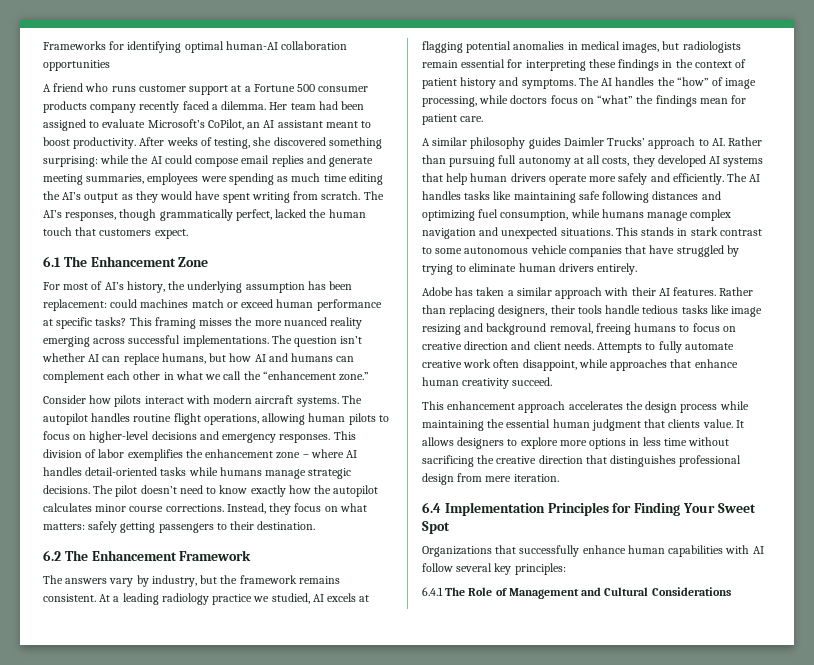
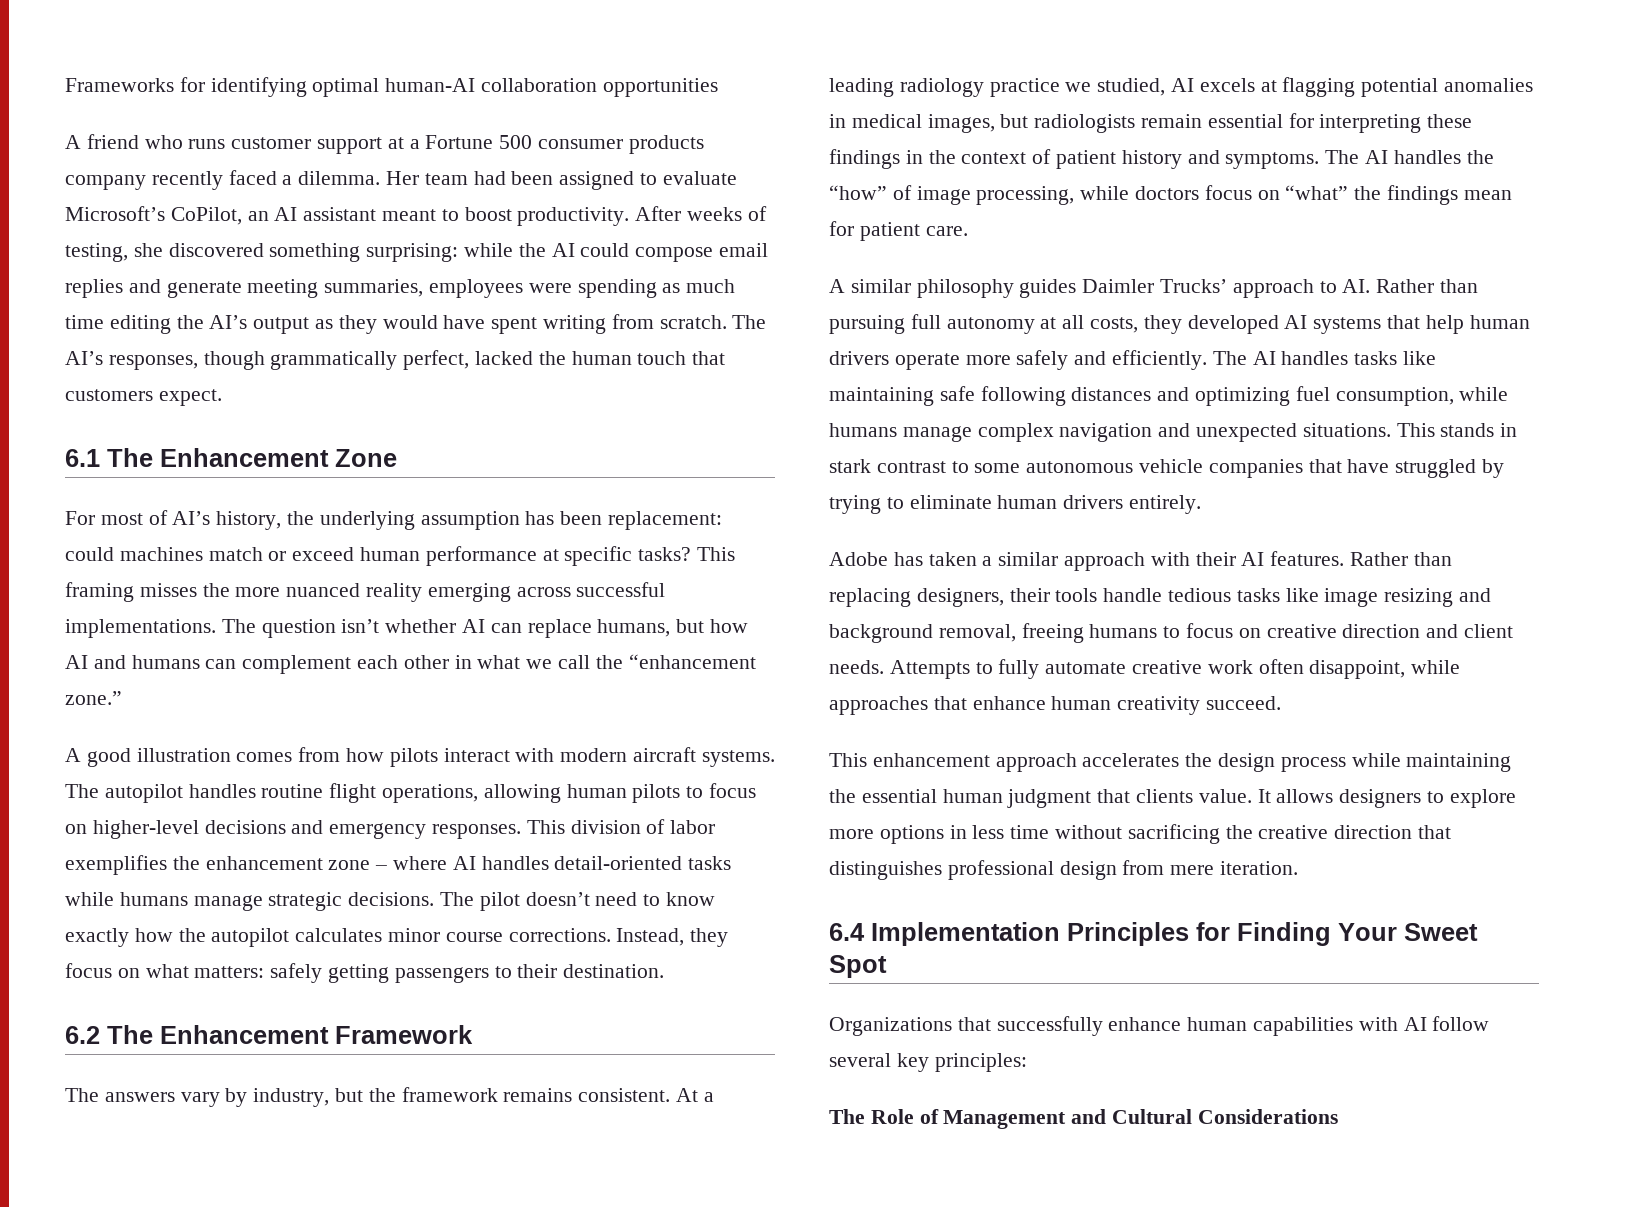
- Consider how pilots interact with modern aircraft systems.
+ A good illustration comes from how pilots interact with modern aircraft systems.
- 6.4.1 The Role of Management and Cultural Considerations
+ The Role of Management and Cultural Considerations

